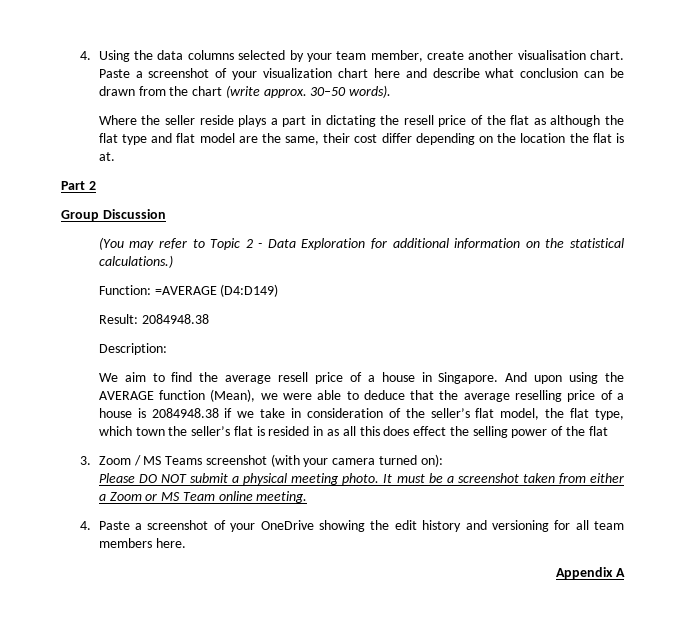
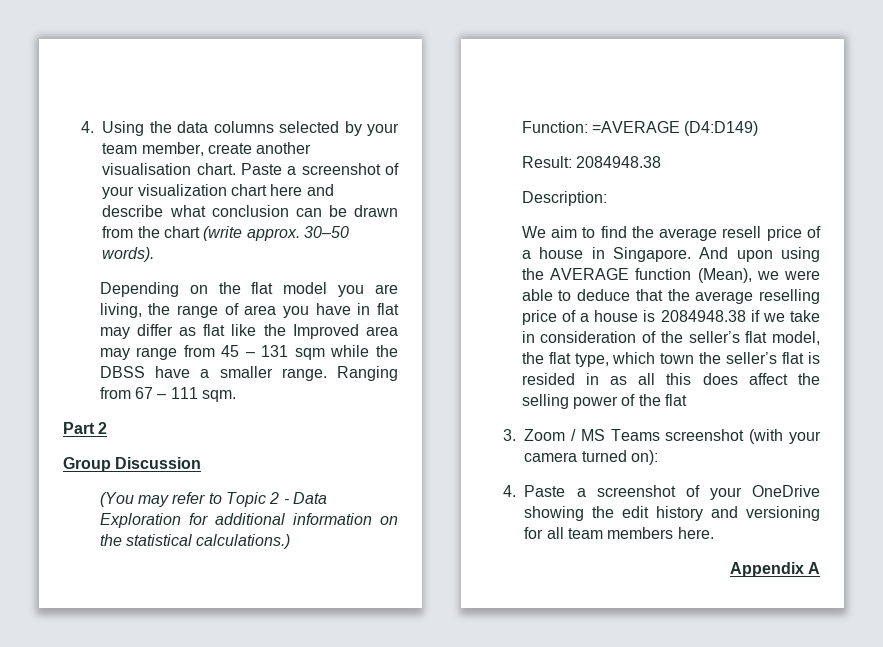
- Where the seller reside plays a part in dictating the resell price of the flat as although the flat type and flat model are the same, their cost differ depending on the location the flat is at.
+ Depending on the flat model you are living, the range of area you have in flat may differ as flat like the Improved area may range from 45 – 131 sqm while the DBSS have a smaller range. Ranging from 67 – 111 sqm.
- And upon using the AVERAGE function (Mean), we were able to deduce that the average reselling price of a house is 2084948.38 if we take in consideration of the seller’s flat model, the flat type, which town the seller’s flat is resided in as all this does effect the selling power of the flat
+ And upon using the AVERAGE function (Mean), we were able to deduce that the average reselling price of a house is 2084948.38 if we take in consideration of the seller’s flat model, the flat type, which town the seller’s flat is resided in as all this does affect the selling power of the flat
- Please DO NOT submit a physical meeting photo. It must be a screenshot taken from either a Zoom or MS Team online meeting.

